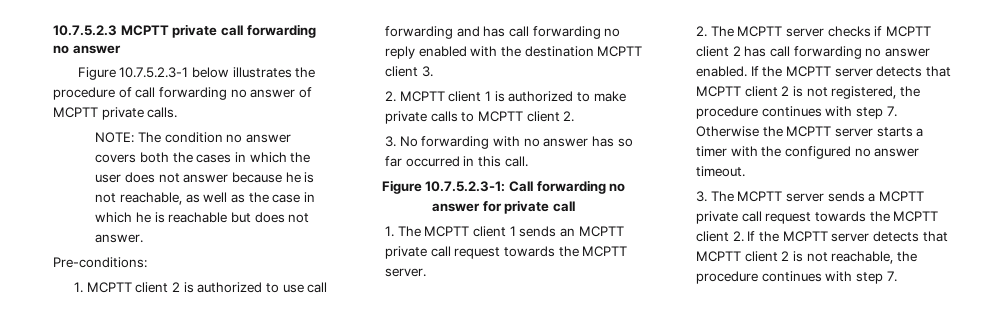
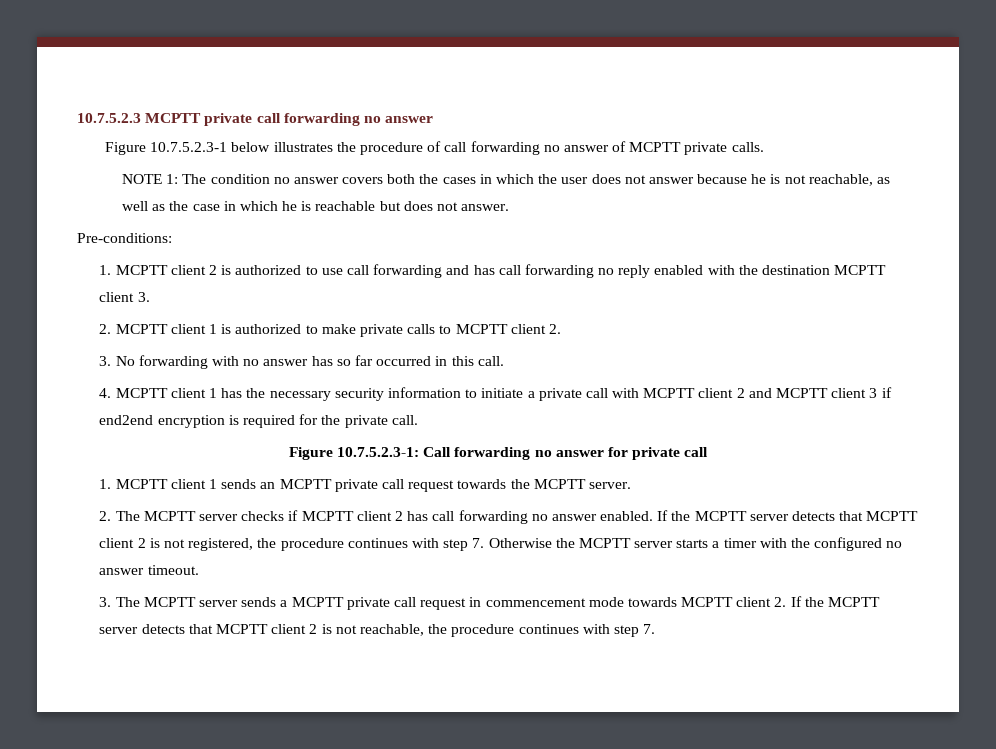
- NOTE: The condition no answer covers both the cases in which the user does not answer because he is not reachable, as well as the case in which he is reachable but does not answer.
+ NOTE 1: The condition no answer covers both the cases in which the user does not answer because he is not reachable, as well as the case in which he is reachable but does not answer.
+ 4. MCPTT client 1 has the necessary security information to initiate a private call with MCPTT client 2 and MCPTT client 3 if end2end encryption is required for the private call.
- 1. The MCPTT client 1 sends an MCPTT private call request towards the MCPTT server.
+ 1. MCPTT client 1 sends an MCPTT private call request towards the MCPTT server.
- 3. The MCPTT server sends a MCPTT private call request towards the MCPTT client 2. If the MCPTT server detects that MCPTT client 2 is not reachable, the procedure continues with step 7.
+ 3. The MCPTT server sends a MCPTT private call request in commencement mode towards MCPTT client 2. If the MCPTT server detects that MCPTT client 2 is not reachable, the procedure continues with step 7.

